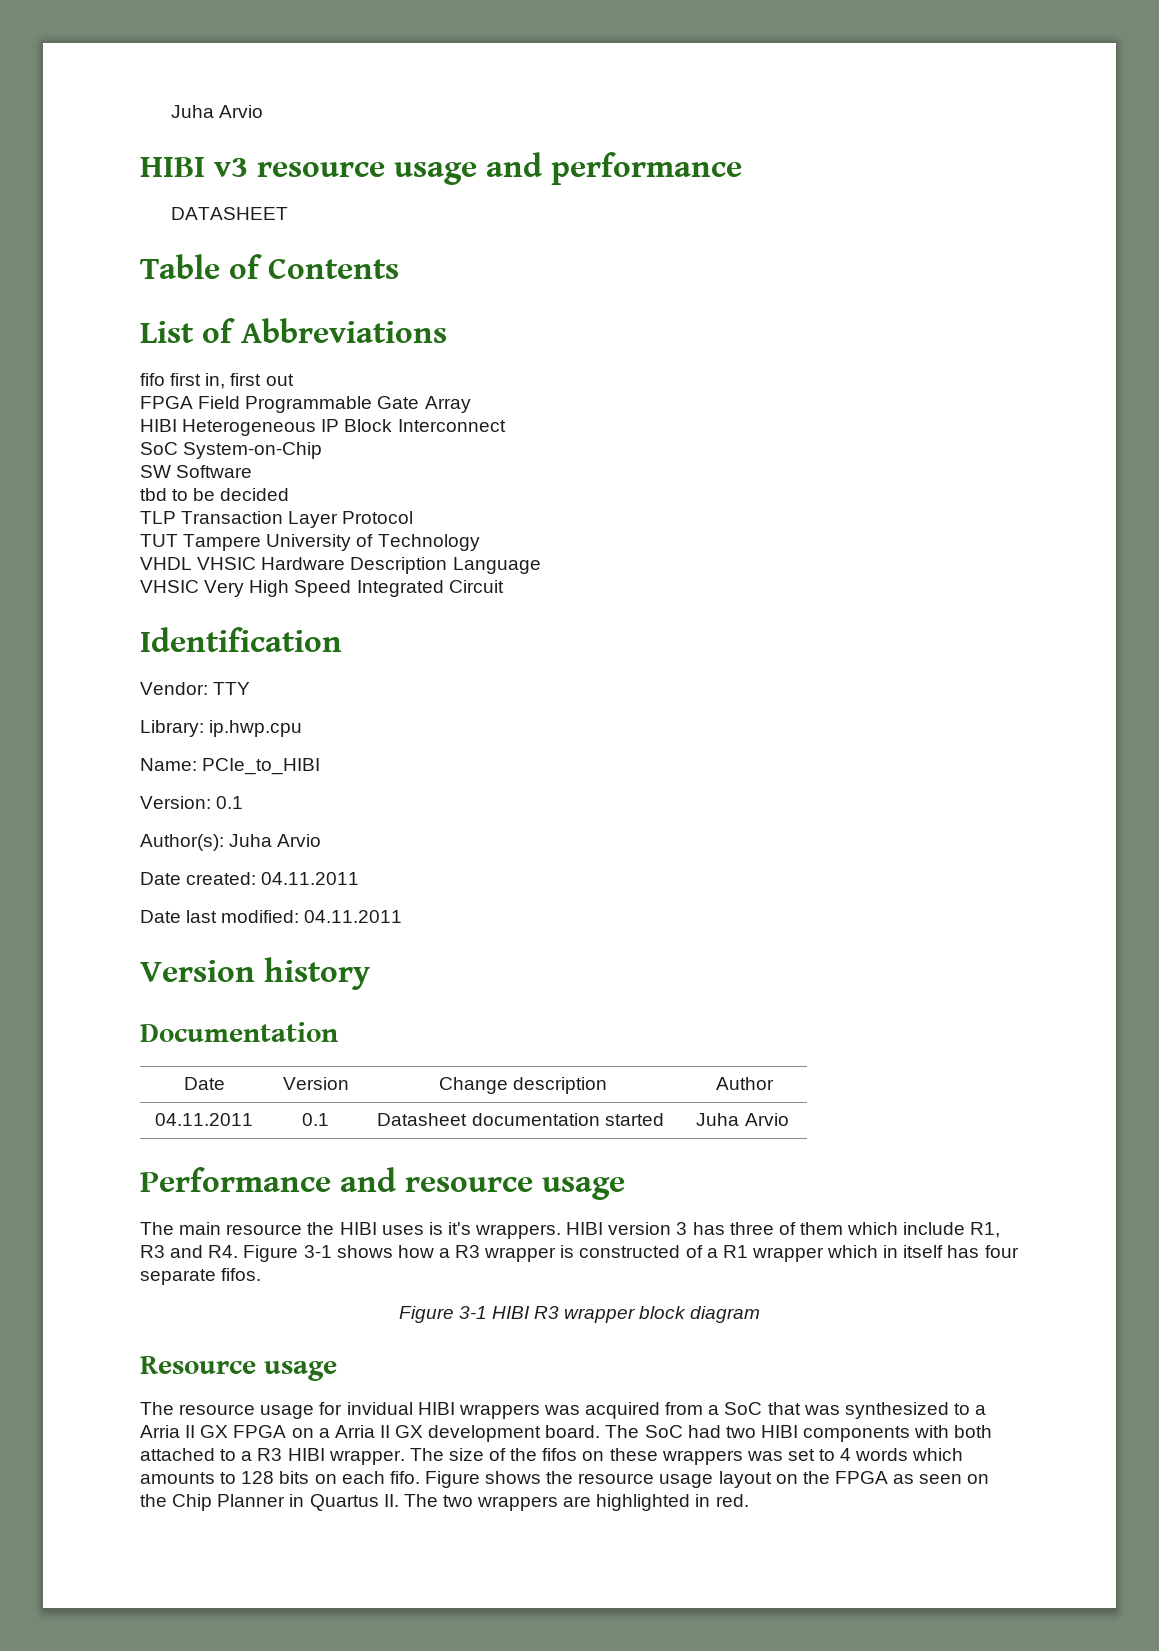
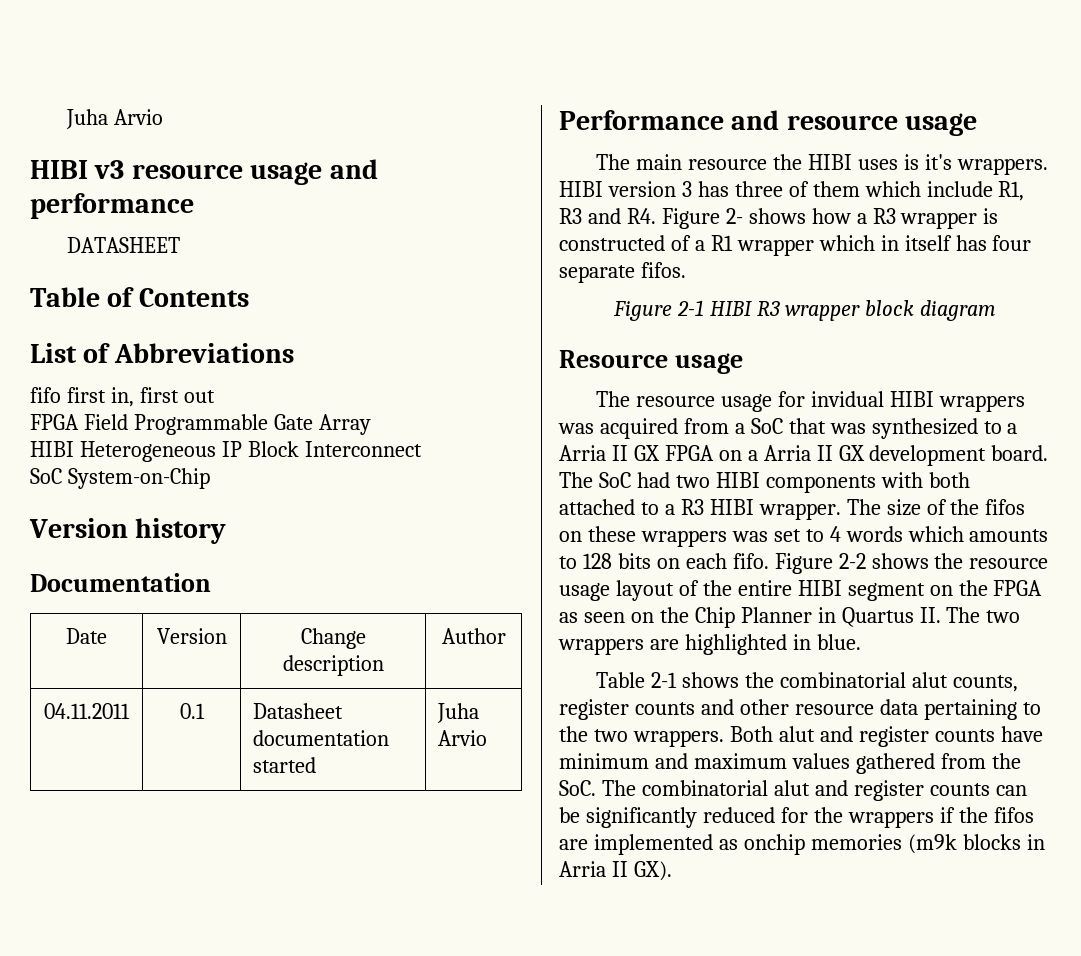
- SW Software
- tbd to be decided
- TLP Transaction Layer Protocol
- TUT Tampere University of Technology
- VHDL VHSIC Hardware Description Language
- VHSIC Very High Speed Integrated Circuit
- Identification
- Vendor: TTY
- Library: ip.hwp.cpu
- Name: PCIe_to_HIBI
- Version: 0.1
- Author(s): Juha Arvio
- Date created: 04.11.2011
- Date last modified: 04.11.2011
- HIBI version 3 has three of them which include R1, R3 and R4. Figure 3-1 shows how a R3 wrapper is constructed of a R1 wrapper which in itself has four separate fifos.
+ HIBI version 3 has three of them which include R1, R3 and R4. Figure 2- shows how a R3 wrapper is constructed of a R1 wrapper which in itself has four separate fifos.
- Figure 3-1 HIBI R3 wrapper block diagram
+ Figure 2-1 HIBI R3 wrapper block diagram
- Figure shows the resource usage layout on the FPGA as seen on the Chip Planner in Quartus II. The two wrappers are highlighted in red.
+ Figure 2-2 shows the resource usage layout of the entire HIBI segment on the FPGA as seen on the Chip Planner in Quartus II. The two wrappers are highlighted in blue.
+ Table 2-1 shows the combinatorial alut counts, register counts and other resource data pertaining to the two wrappers. Both alut and register counts have minimum and maximum values gathered from the SoC. The combinatorial alut and register counts can be significantly reduced for the wrappers if the fifos are implemented as onchip memories (m9k blocks in Arria II GX).

